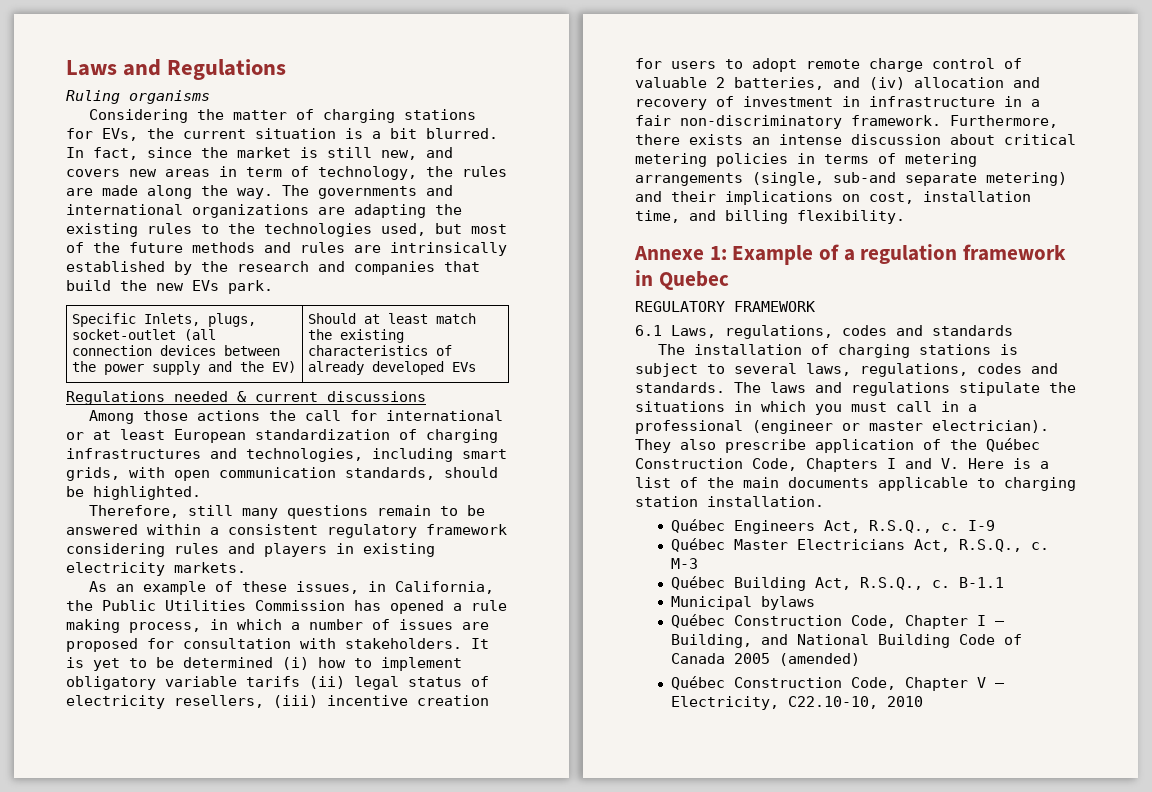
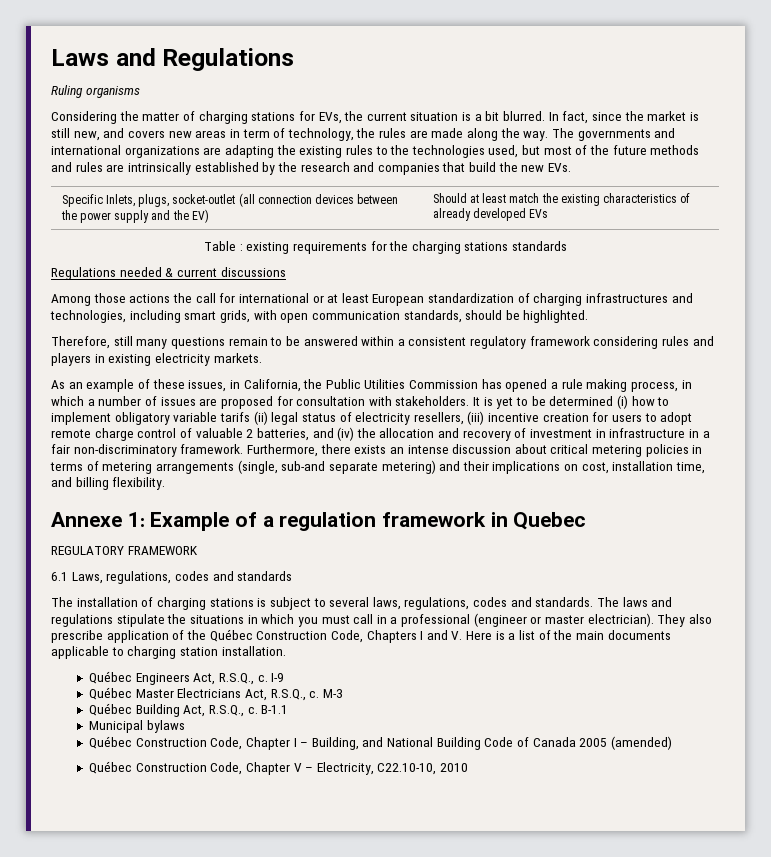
- The governments and international organizations are adapting the existing rules to the technologies used, but most of the future methods and rules are intrinsically established by the research and companies that build the new EVs park.
+ The governments and international organizations are adapting the existing rules to the technologies used, but most of the future methods and rules are intrinsically established by the research and companies that build the new EVs.
+ Table : existing requirements for the charging stations standards
- It is yet to be determined (i) how to implement obligatory variable tarifs (ii) legal status of electricity resellers, (iii) incentive creation for users to adopt remote charge control of valuable 2 batteries, and (iv) allocation and recovery of investment in infrastructure in a fair non-discriminatory framework.
+ It is yet to be determined (i) how to implement obligatory variable tarifs (ii) legal status of electricity resellers, (iii) incentive creation for users to adopt remote charge control of valuable 2 batteries, and (iv) the allocation and recovery of investment in infrastructure in a fair non-discriminatory framework.

